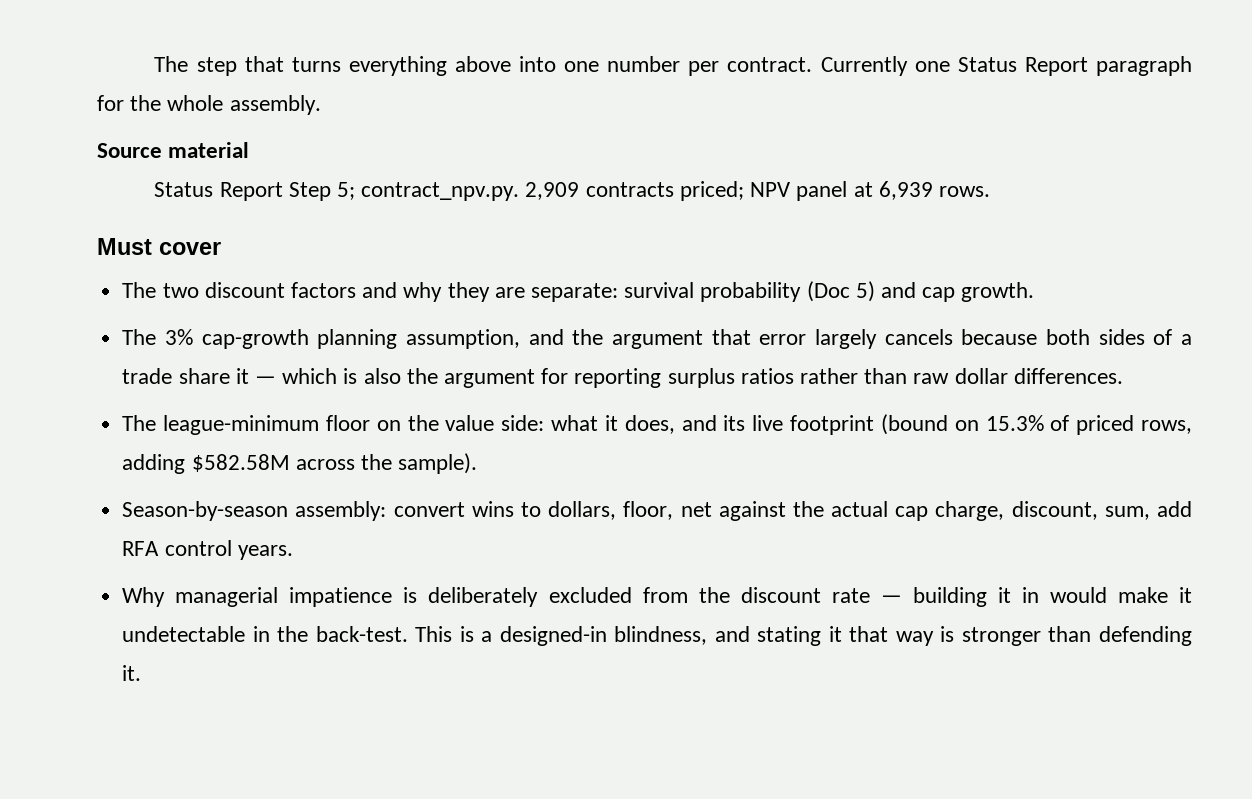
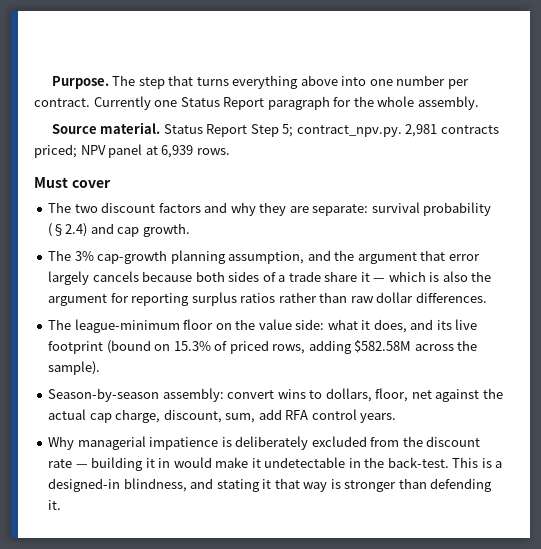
+ Purpose.
- Source material
- Status Report Step 5; contract_npv.py. 2,909 contracts priced; NPV panel at 6,939 rows.
+ Source material. Status Report Step 5; contract_npv.py. 2,981 contracts priced; NPV panel at 6,939 rows.
- The two discount factors and why they are separate: survival probability (Doc 5) and cap growth.
+ The two discount factors and why they are separate: survival probability (§2.4) and cap growth.

